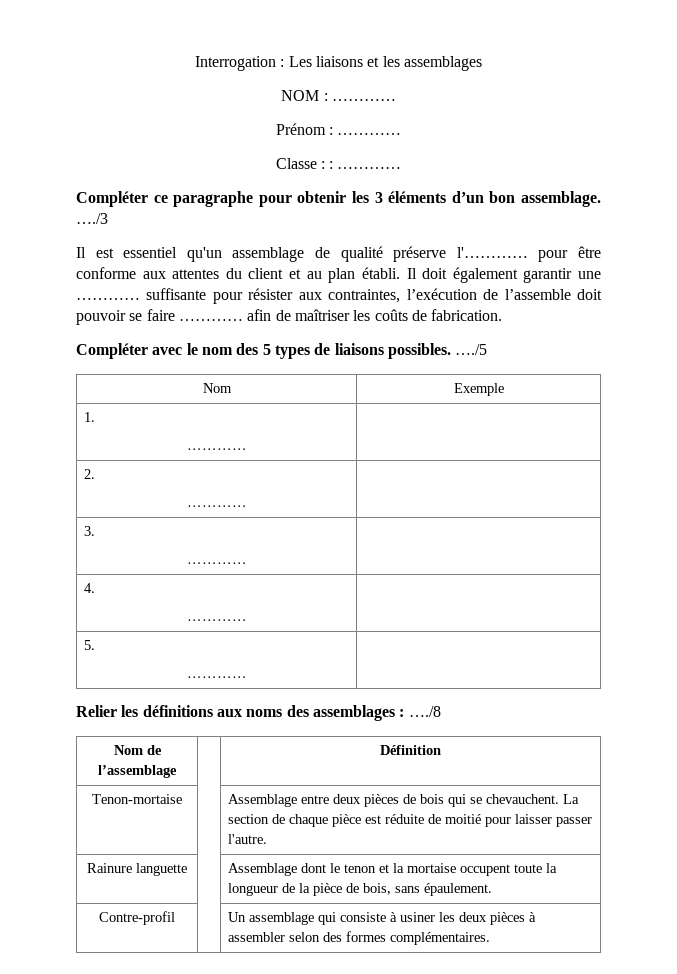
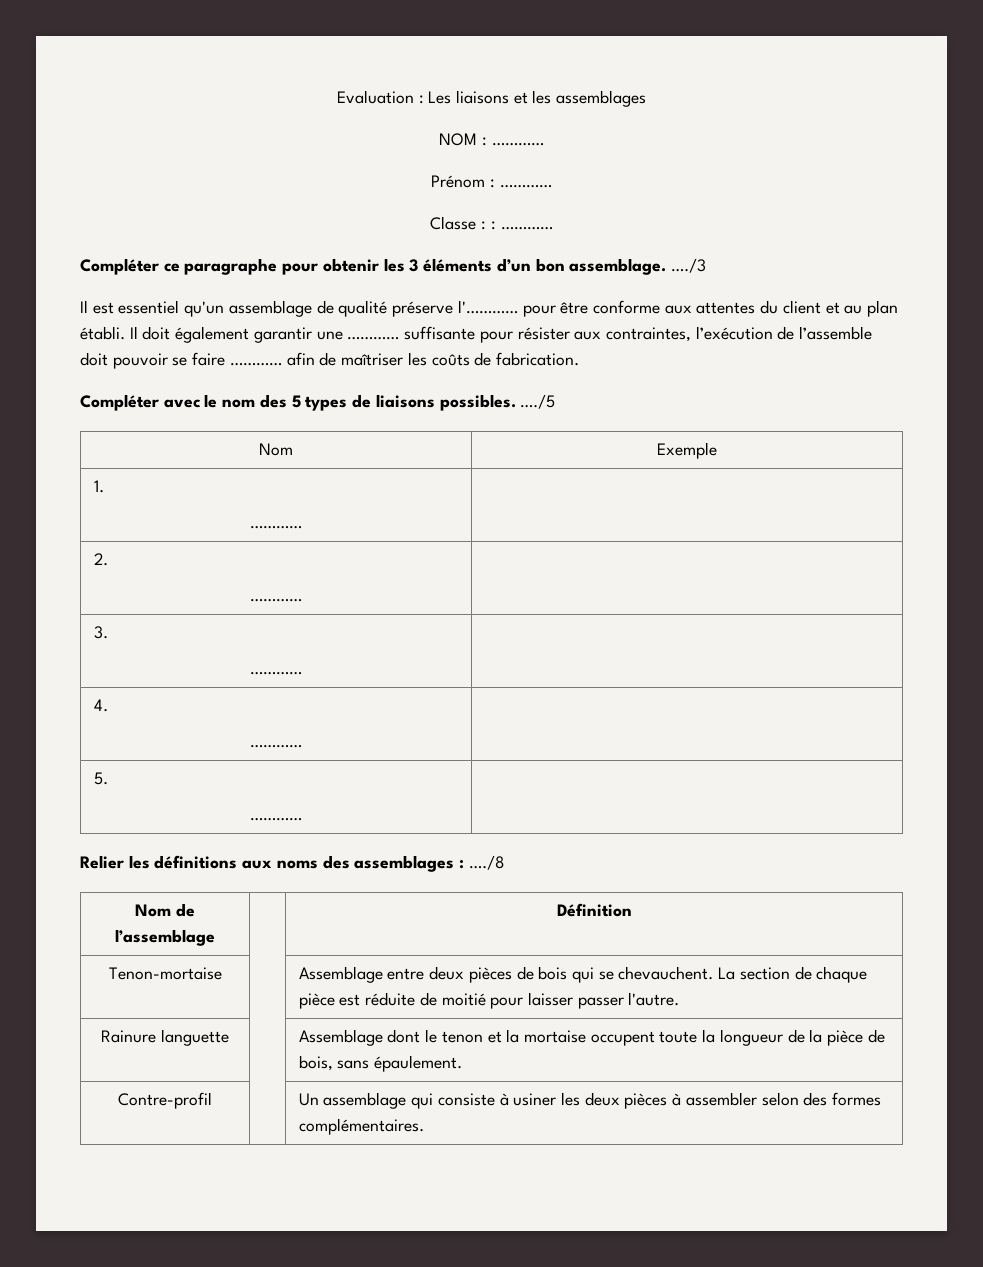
- Interrogation : Les liaisons et les assemblages
+ Evaluation : Les liaisons et les assemblages

